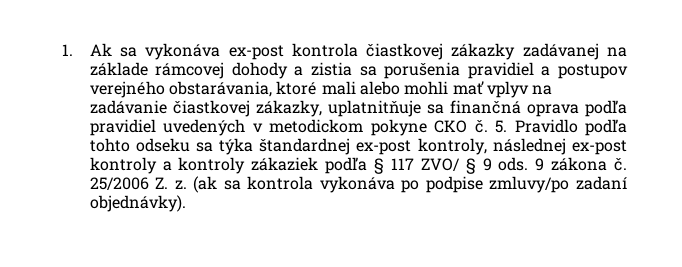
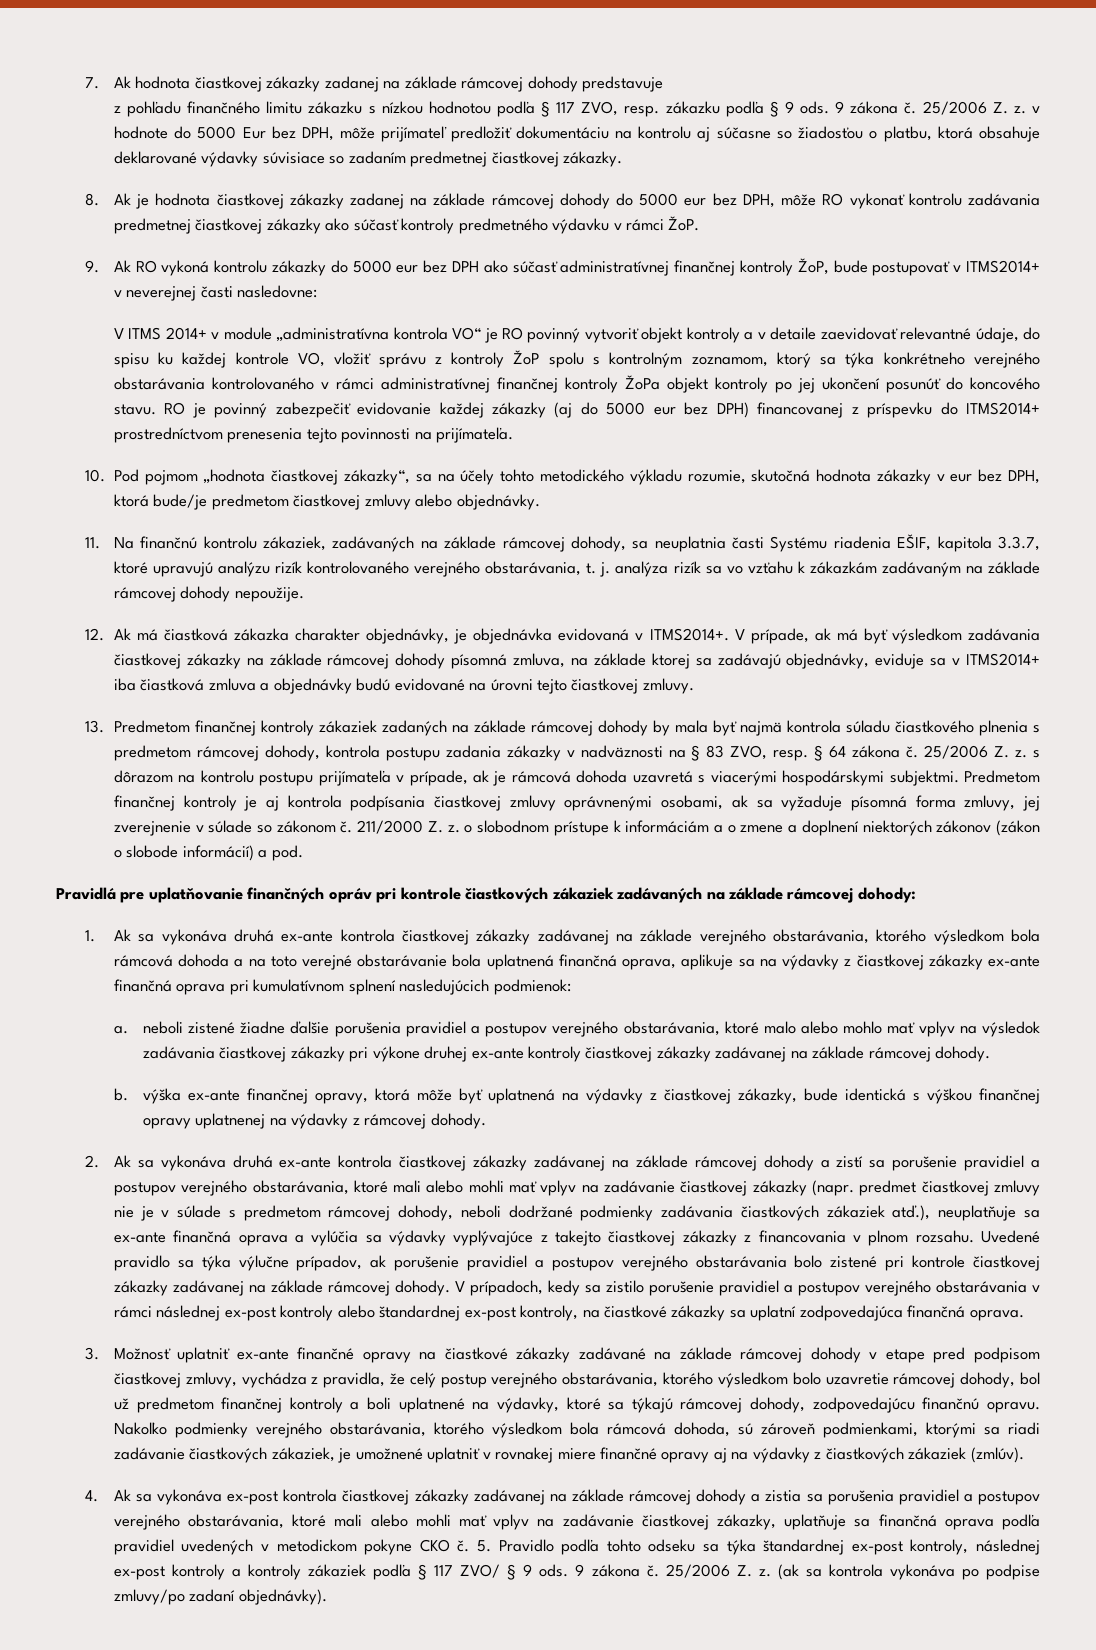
- 1. Ak sa vykonáva ex-post kontrola čiastkovej zákazky zadávanej na základe rámcovej dohody a zistia sa porušenia pravidiel a postupov verejného obstarávania, ktoré mali alebo mohli mať vplyv na zadávanie čiastkovej zákazky, uplatnitňuje sa finančná oprava podľa pravidiel uvedených v metodickom pokyne CKO č.
+ 7. Ak hodnota čiastkovej zákazky zadanej na základe rámcovej dohody predstavuje
+ z pohľadu finančného limitu zákazku s nízkou hodnotou podľa § 117 ZVO, resp. zákazku podľa § 9 ods. 9 zákona č. 25/2006 Z. z. v hodnote do 5000 Eur bez DPH, môže prijímateľ predložiť dokumentáciu na kontrolu aj súčasne so žiadosťou o platbu, ktorá obsahuje deklarované výdavky súvisiace so zadaním predmetnej čiastkovej zákazky.
+ 8. Ak je hodnota čiastkovej zákazky zadanej na základe rámcovej dohody do 5000 eur bez DPH, môže RO vykonať kontrolu zadávania predmetnej čiastkovej zákazky ako súčasť kontroly predmetného výdavku v rámci ŽoP.
+ 9. Ak RO vykoná kontrolu zákazky do 5000 eur bez DPH ako súčasť administratívnej finančnej kontroly ŽoP, bude postupovať v ITMS2014+ v neverejnej časti nasledovne:
+ V ITMS 2014+ v module „administratívna kontrola VO“ je RO povinný vytvoriť objekt kontroly a v detaile zaevidovať relevantné údaje, do spisu ku každej kontrole VO, vložiť správu z kontroly ŽoP spolu s kontrolným zoznamom, ktorý sa týka konkrétneho verejného obstarávania kontrolovaného v rámci administratívnej finančnej kontroly ŽoPa objekt kontroly po jej ukončení posunúť do koncového stavu. RO je povinný zabezpečiť evidovanie každej zákazky (aj do 5000 eur bez DPH) financovanej z príspevku do ITMS2014+ prostredníctvom prenesenia tejto povinnosti na prijímateľa.
+ 10. Pod pojmom „hodnota čiastkovej zákazky“, sa na účely tohto metodického výkladu rozumie, skutočná hodnota zákazky v eur bez DPH, ktorá bude/je predmetom čiastkovej zmluvy alebo objednávky.
+ 11. Na finančnú kontrolu zákaziek, zadávaných na základe rámcovej dohody, sa neuplatnia časti Systému riadenia EŠIF, kapitola 3.3.7, ktoré upravujú analýzu rizík kontrolovaného verejného obstarávania, t. j. analýza rizík sa vo vzťahu k zákazkám zadávaným na základe rámcovej dohody nepoužije.
+ 12. Ak má čiastková zákazka charakter objednávky, je objednávka evidovaná v ITMS2014+. V prípade, ak má byť výsledkom zadávania čiastkovej zákazky na základe rámcovej dohody písomná zmluva, na základe ktorej sa zadávajú objednávky, eviduje sa v ITMS2014+ iba čiastková zmluva a objednávky budú evidované na úrovni tejto čiastkovej zmluvy.
+ 13. Predmetom finančnej kontroly zákaziek zadaných na základe rámcovej dohody by mala byť najmä kontrola súladu čiastkového plnenia s predmetom rámcovej dohody, kontrola postupu zadania zákazky v nadväznosti na § 83 ZVO, resp. § 64 zákona č. 25/2006 Z. z. s dôrazom na kontrolu postupu prijímateľa v prípade, ak je rámcová dohoda uzavretá s viacerými hospodárskymi subjektmi. Predmetom finančnej kontroly je aj kontrola podpísania čiastkovej zmluvy oprávnenými osobami, ak sa vyžaduje písomná forma zmluvy, jej zverejnenie v súlade so zákonom č. 211/2000 Z. z. o slobodnom prístupe k informáciám a o zmene a doplnení niektorých zákonov (zákon o slobode informácií) a pod.
+ Pravidlá pre uplatňovanie finančných opráv pri kontrole čiastkových zákaziek zadávaných na základe rámcovej dohody:
+ 1. Ak sa vykonáva druhá ex-ante kontrola čiastkovej zákazky zadávanej na základe verejného obstarávania, ktorého výsledkom bola rámcová dohoda a na toto verejné obstarávanie bola uplatnená finančná oprava, aplikuje sa na výdavky z čiastkovej zákazky ex-ante finančná oprava pri kumulatívnom splnení nasledujúcich podmienok:
+ a. neboli zistené žiadne ďalšie porušenia pravidiel a postupov verejného obstarávania, ktoré malo alebo mohlo mať vplyv na výsledok zadávania čiastkovej zákazky pri výkone druhej ex-ante kontroly čiastkovej zákazky zadávanej na základe rámcovej dohody.
+ b. výška ex-ante finančnej opravy, ktorá môže byť uplatnená na výdavky z čiastkovej zákazky, bude identická s výškou finančnej opravy uplatnenej na výdavky z rámcovej dohody.
+ 2. Ak sa vykonáva druhá ex-ante kontrola čiastkovej zákazky zadávanej na základe rámcovej dohody a zistí sa porušenie pravidiel a postupov verejného obstarávania, ktoré mali alebo mohli mať vplyv na zadávanie čiastkovej zákazky (napr. predmet čiastkovej zmluvy nie je v súlade s predmetom rámcovej dohody, neboli dodržané podmienky zadávania čiastkových zákaziek atď.), neuplatňuje sa ex-ante finančná oprava a vylúčia sa výdavky vyplývajúce z takejto čiastkovej zákazky z financovania v plnom rozsahu. Uvedené pravidlo sa týka výlučne prípadov, ak porušenie pravidiel a postupov verejného obstarávania bolo zistené pri kontrole čiastkovej zákazky zadávanej na základe rámcovej dohody. V prípadoch, kedy sa zistilo porušenie pravidiel a postupov verejného obstarávania v rámci následnej ex-post kontroly alebo štandardnej ex-post kontroly, na čiastkové zákazky sa uplatní zodpovedajúca finančná oprava.
+ 3. Možnosť uplatniť ex-ante finančné opravy na čiastkové zákazky zadávané na základe rámcovej dohody v etape pred podpisom čiastkovej zmluvy, vychádza z pravidla, že celý postup verejného obstarávania, ktorého výsledkom bolo uzavretie rámcovej dohody, bol už predmetom finančnej kontroly a boli uplatnené na výdavky, ktoré sa týkajú rámcovej dohody, zodpovedajúcu finančnú opravu. Nakoľko podmienky verejného obstarávania, ktorého výsledkom bola rámcová dohoda, sú zároveň podmienkami, ktorými sa riadi zadávanie čiastkových zákaziek, je umožnené uplatniť v rovnakej miere finančné opravy aj na výdavky z čiastkových zákaziek (zmlúv).
+ 4. Ak sa vykonáva ex-post kontrola čiastkovej zákazky zadávanej na základe rámcovej dohody a zistia sa porušenia pravidiel a postupov verejného obstarávania, ktoré mali alebo mohli mať vplyv na zadávanie čiastkovej zákazky, uplatňuje sa finančná oprava podľa pravidiel uvedených v metodickom pokyne CKO č.

